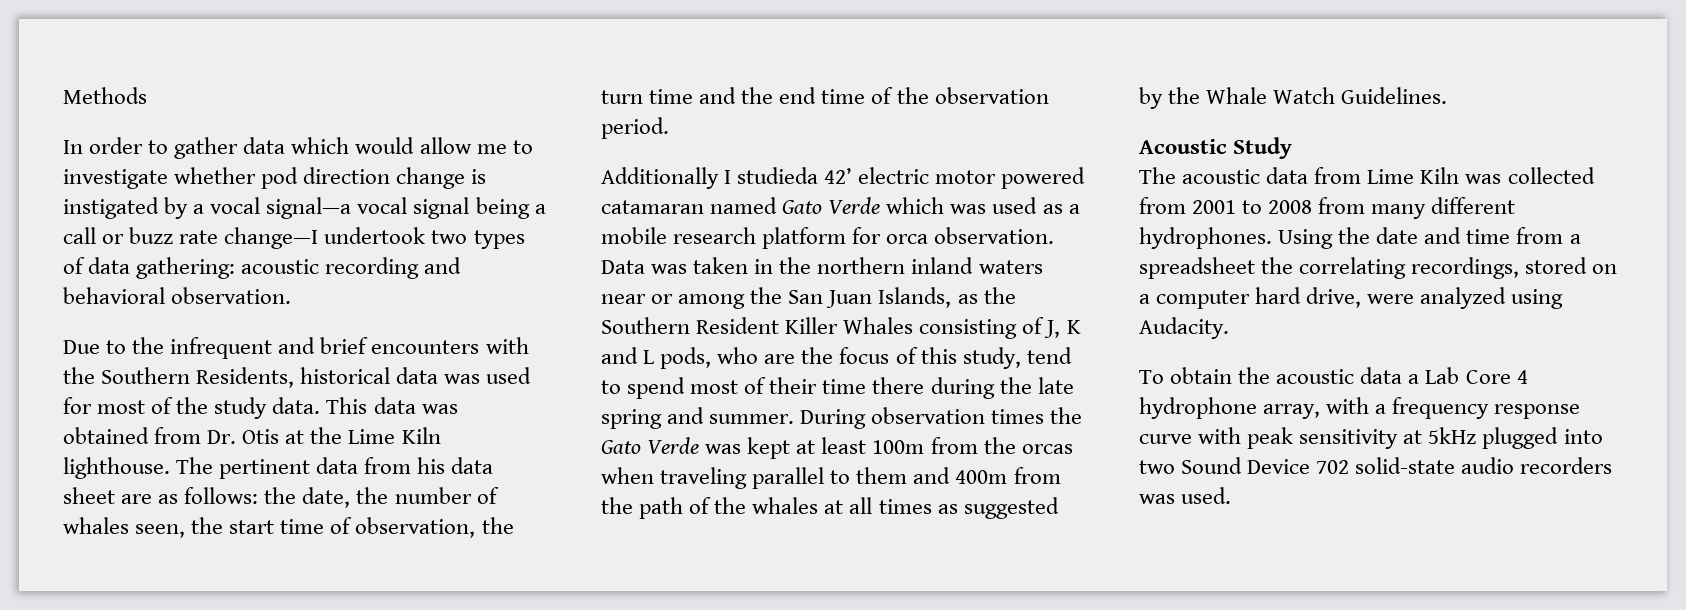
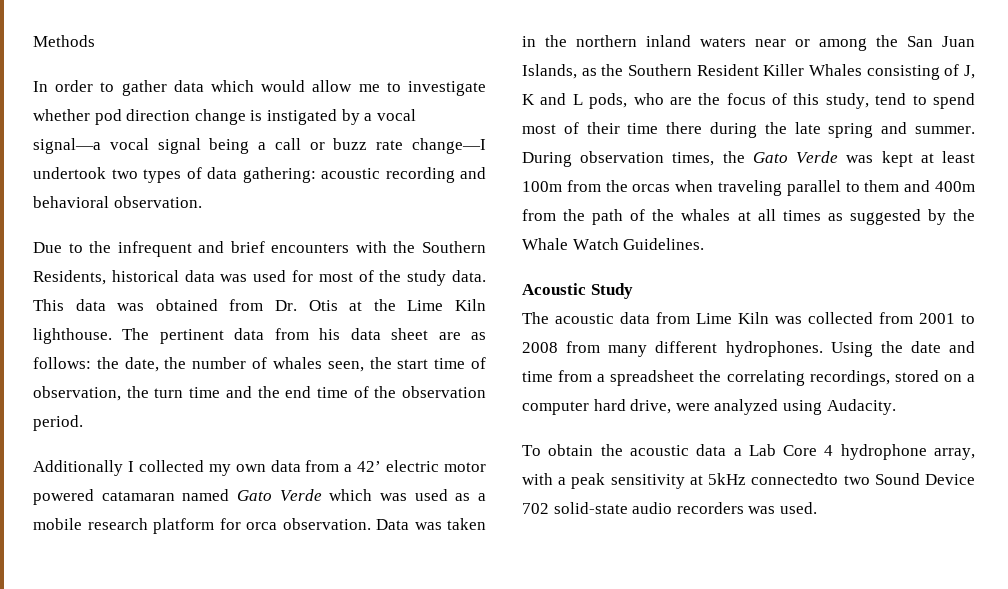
- Additionally I studieda 42’ electric motor powered catamaran named Gato Verde which was used as a mobile research platform for orca observation.
+ Additionally I collected my own data from a 42’ electric motor powered catamaran named Gato Verde which was used as a mobile research platform for orca observation.
- During observation times the Gato Verde was kept at least 100m from the orcas when traveling parallel to them and 400m from the path of the whales at all times as suggested by the Whale Watch Guidelines.
+ During observation times, the Gato Verde was kept at least 100m from the orcas when traveling parallel to them and 400m from the path of the whales at all times as suggested by the Whale Watch Guidelines.
- To obtain the acoustic data a Lab Core 4 hydrophone array, with a frequency response curve with peak sensitivity at 5kHz plugged into two Sound Device 702 solid-state audio recorders was used.
+ To obtain the acoustic data a Lab Core 4 hydrophone array, with a peak sensitivity at 5kHz connectedto two Sound Device 702 solid-state audio recorders was used.

